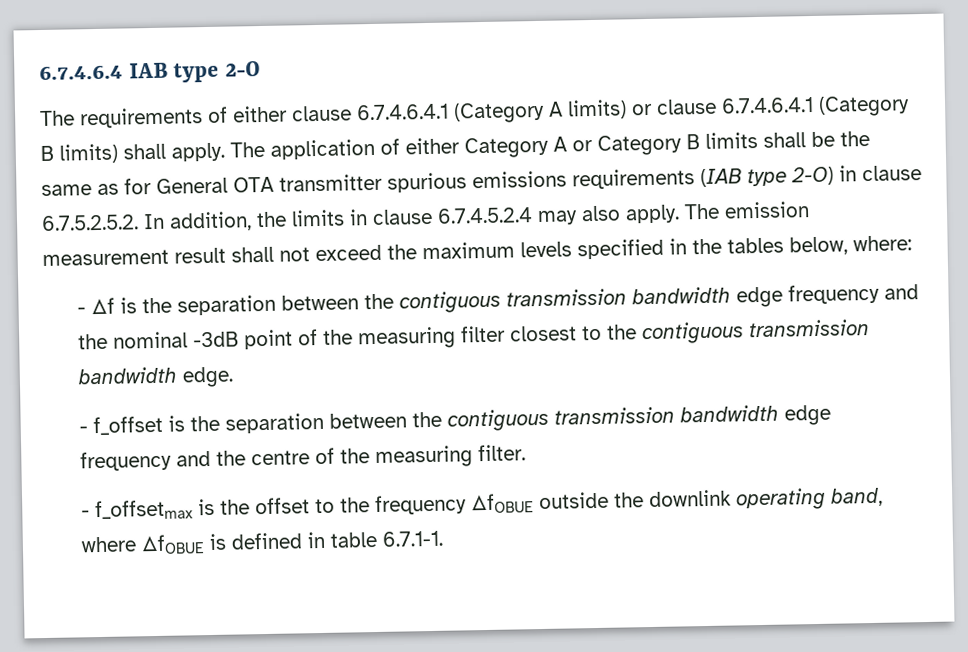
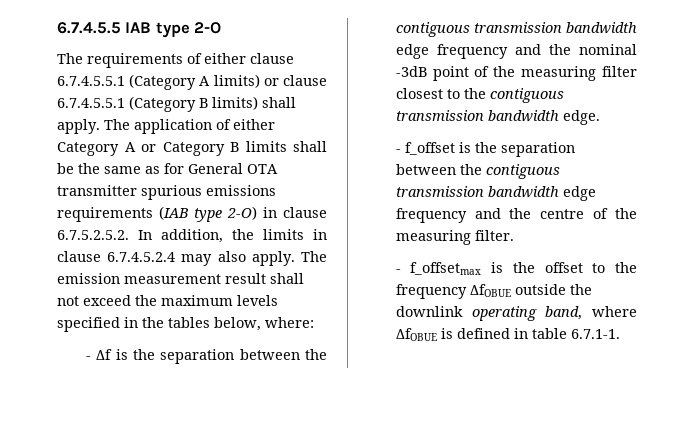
- 6.7.4.6.4 IAB type 2-O
+ 6.7.4.5.5 IAB type 2-O
- The requirements of either clause 6.7.4.6.4.1 (Category A limits) or clause 6.7.4.6.4.1 (Category B limits) shall apply.
+ The requirements of either clause 6.7.4.5.5.1 (Category A limits) or clause 6.7.4.5.5.1 (Category B limits) shall apply.

